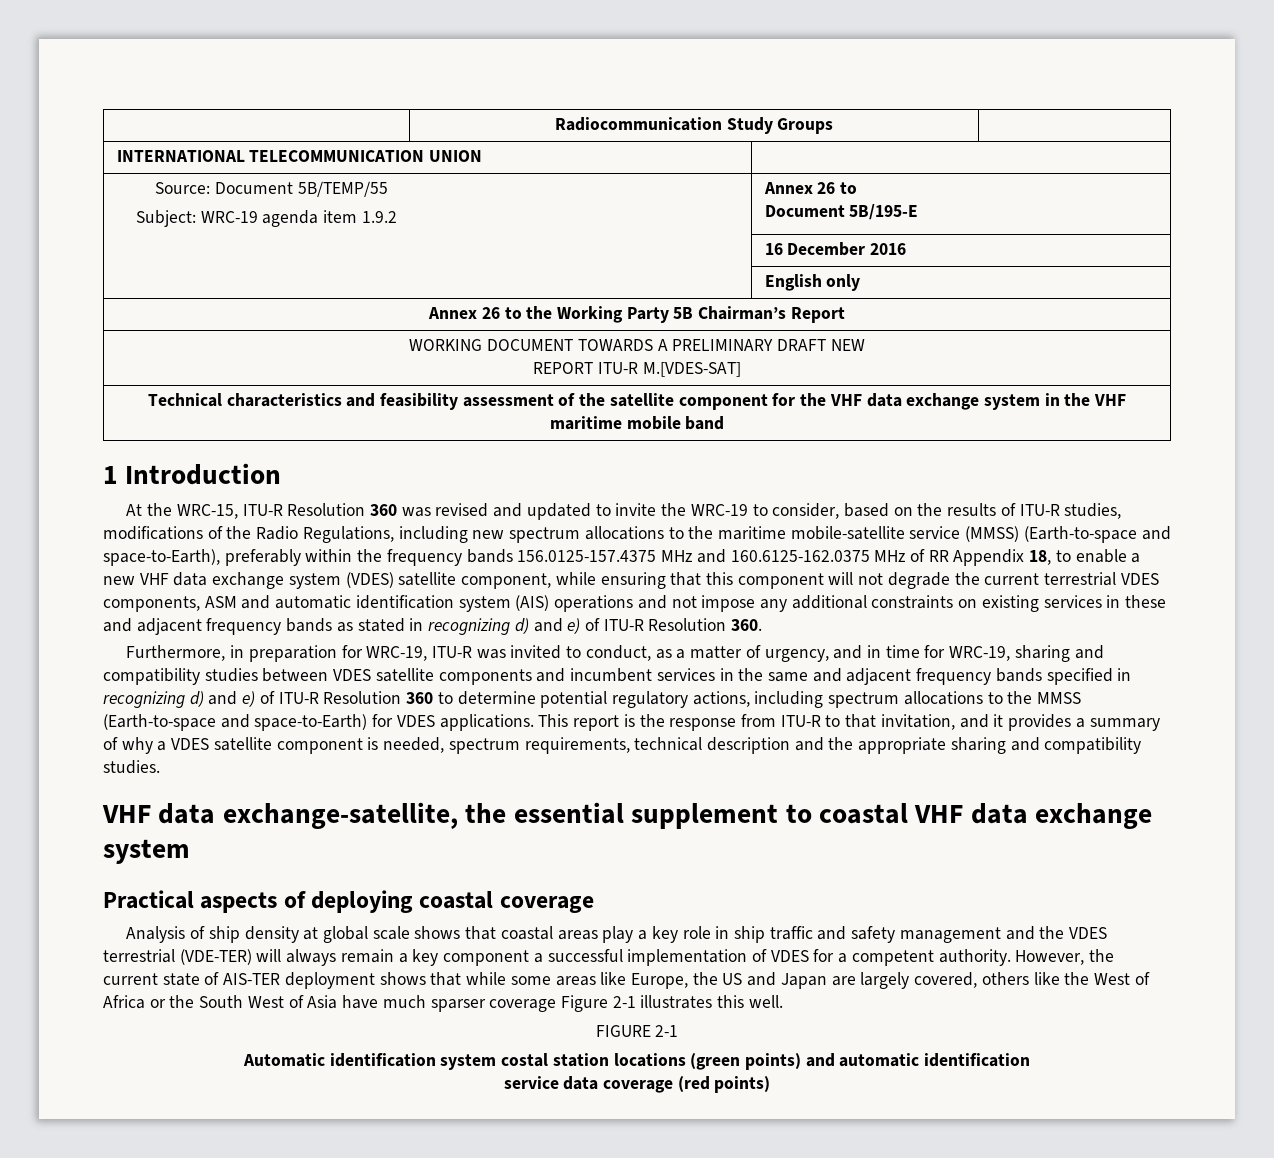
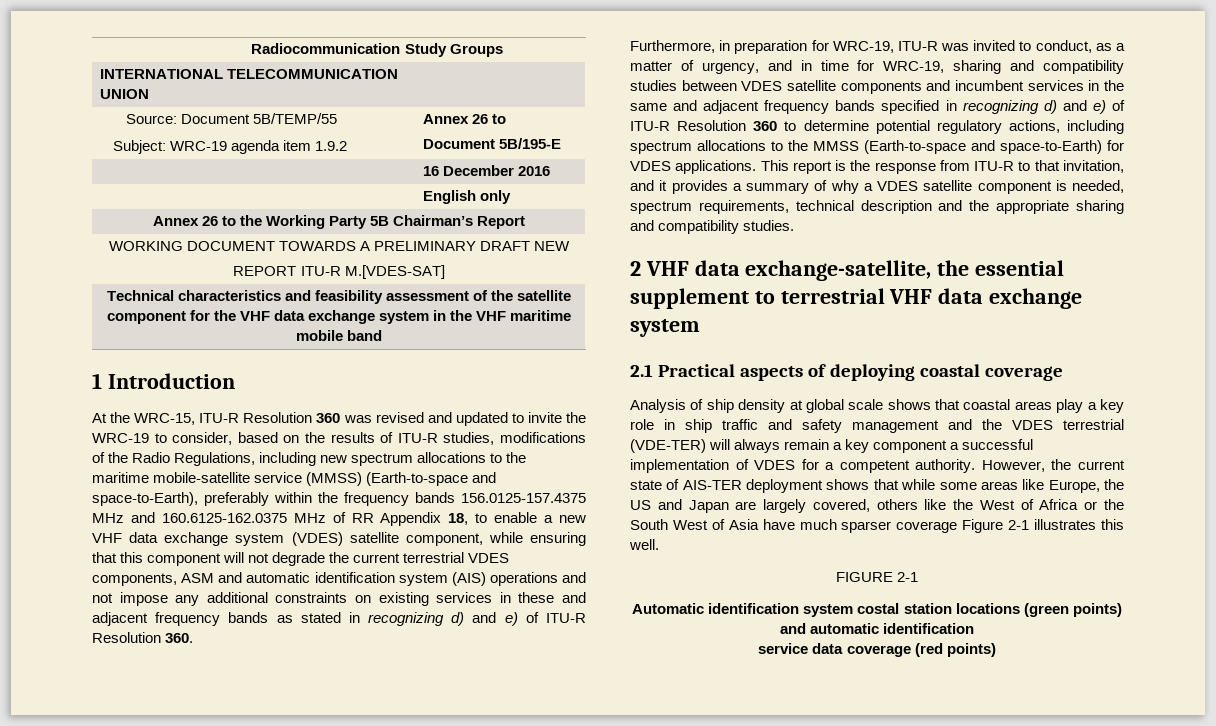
- VHF data exchange-satellite, the essential supplement to coastal VHF data exchange system
+ 2 VHF data exchange-satellite, the essential supplement to terrestrial VHF data exchange system
- Practical aspects of deploying coastal coverage
+ 2.1 Practical aspects of deploying coastal coverage

